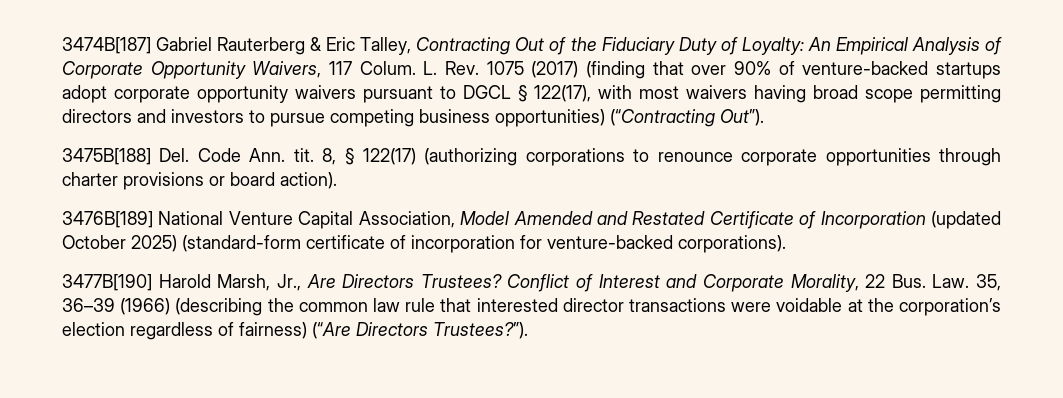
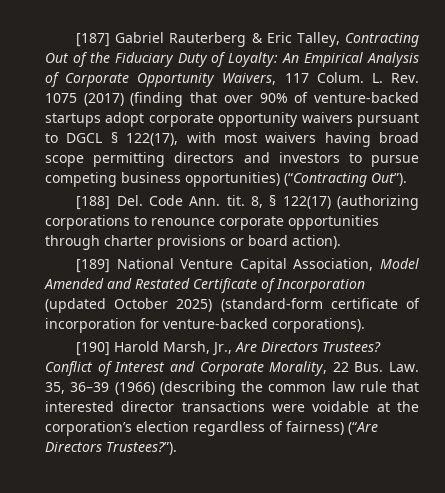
- 3474B[187] Gabriel Rauterberg & Eric Talley, Contracting Out of the Fiduciary Duty of Loyalty: An Empirical Analysis of Corporate Opportunity Waivers, 117 Colum.
+ [187] Gabriel Rauterberg & Eric Talley, Contracting Out of the Fiduciary Duty of Loyalty: An Empirical Analysis of Corporate Opportunity Waivers, 117 Colum.
- 3475B[188] Del. Code Ann. tit.
+ [188] Del. Code Ann. tit.
- 3476B[189] National Venture Capital Association, Model Amended and Restated Certificate of Incorporation (updated October 2025) (standard-form certificate of incorporation for venture-backed corporations).
+ [189] National Venture Capital Association, Model Amended and Restated Certificate of Incorporation (updated October 2025) (standard-form certificate of incorporation for venture-backed corporations).
- 3477B[190] Harold Marsh, Jr., Are Directors Trustees?
+ [190] Harold Marsh, Jr., Are Directors Trustees?

